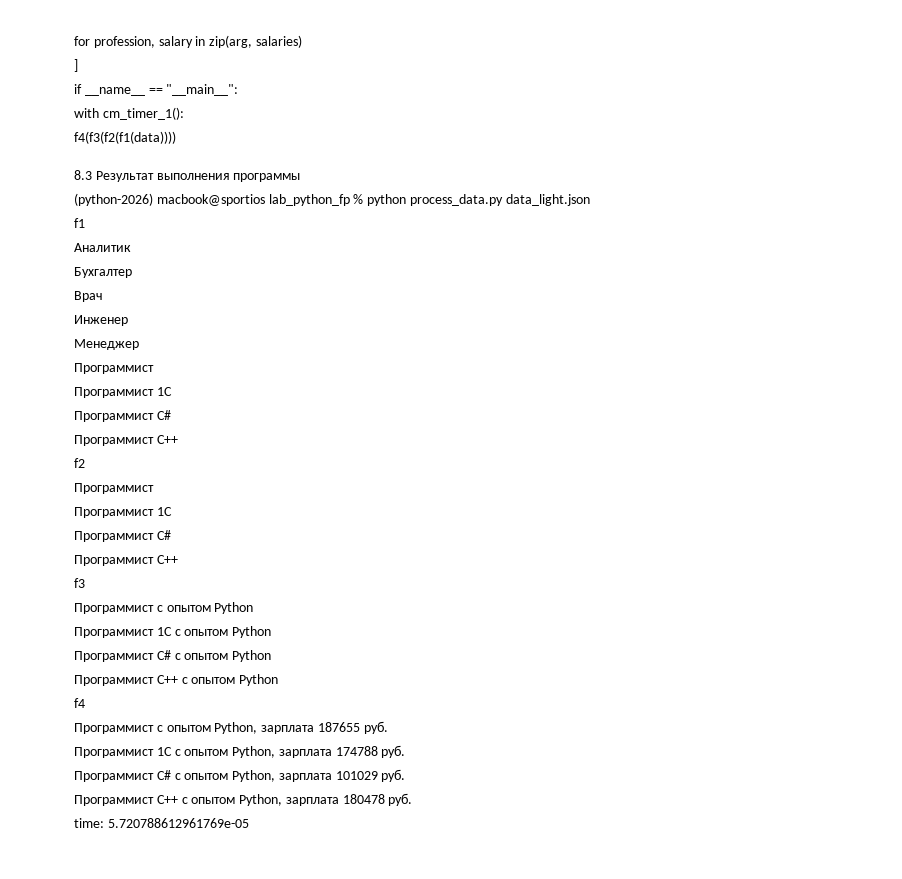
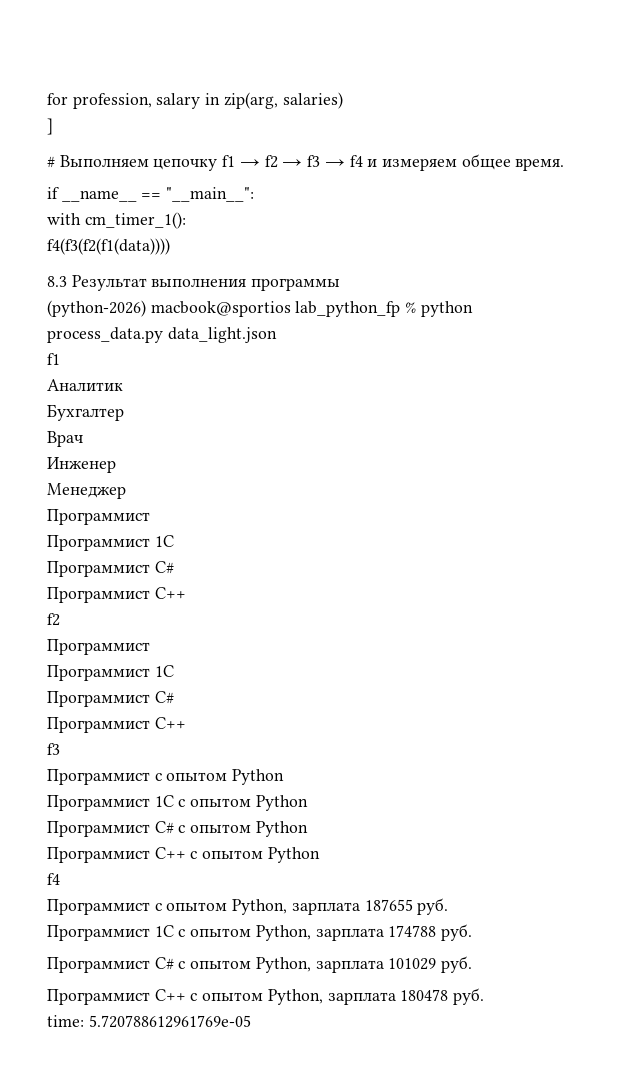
+ # Выполняем цепочку f1 → f2 → f3 → f4 и измеряем общее время.

